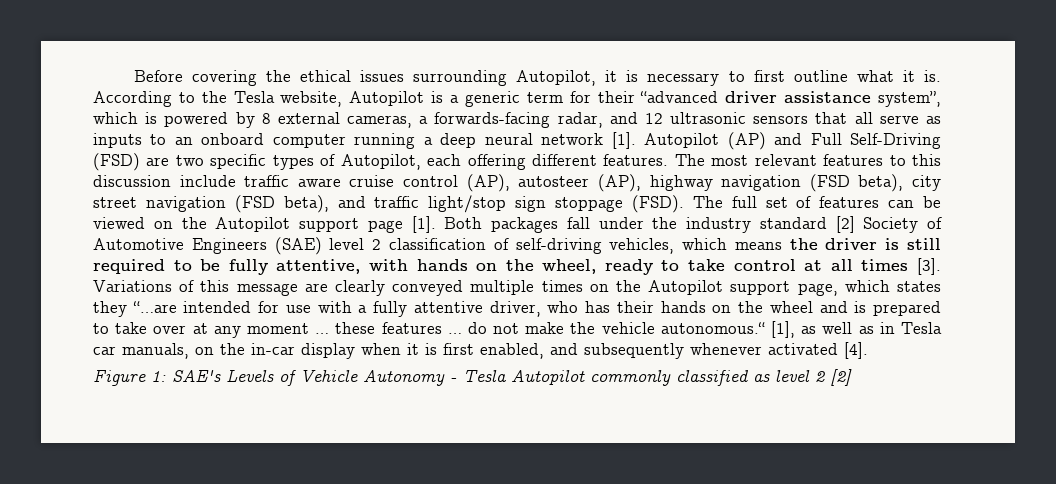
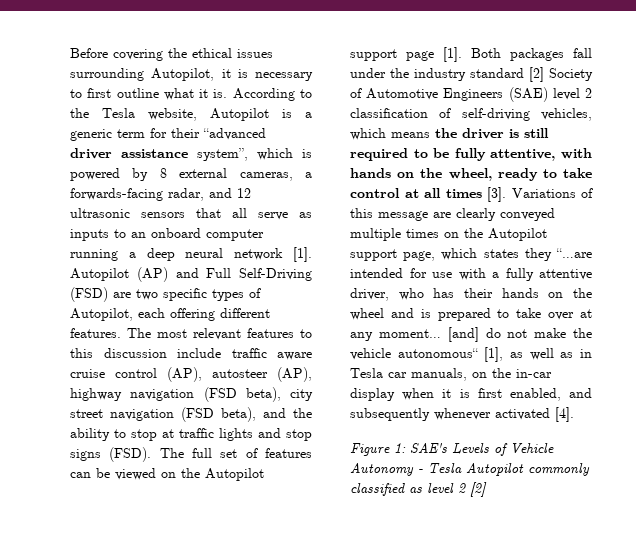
- The most relevant features to this discussion include traffic aware cruise control (AP), autosteer (AP), highway navigation (FSD beta), city street navigation (FSD beta), and traffic light/stop sign stoppage (FSD).
+ The most relevant features to this discussion include traffic aware cruise control (AP), autosteer (AP), highway navigation (FSD beta), city street navigation (FSD beta), and the ability to stop at traffic lights and stop signs (FSD).
- Variations of this message are clearly conveyed multiple times on the Autopilot support page, which states they “…are intended for use with a fully attentive driver, who has their hands on the wheel and is prepared to take over at any moment … these features … do not make the vehicle autonomous.“ [1], as well as in Tesla car manuals, on the in-car display when it is first enabled, and subsequently whenever activated [4].
+ Variations of this message are clearly conveyed multiple times on the Autopilot support page, which states they “…are intended for use with a fully attentive driver, who has their hands on the wheel and is prepared to take over at any moment… [and] do not make the vehicle autonomous“ [1], as well as in Tesla car manuals, on the in-car display when it is first enabled, and subsequently whenever activated [4].

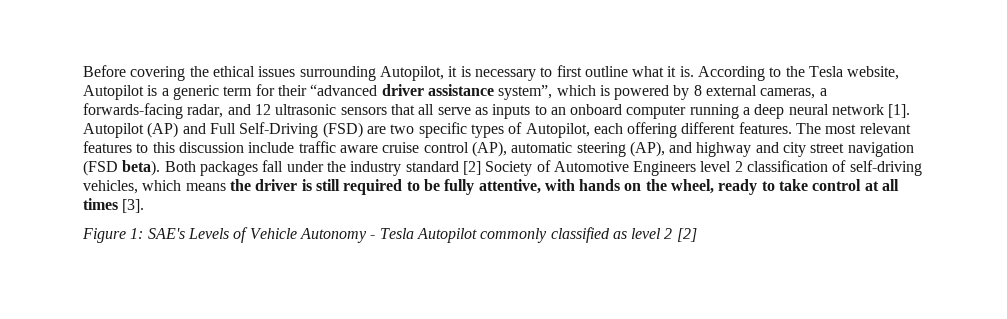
- The most relevant features to this discussion include traffic aware cruise control (AP), autosteer (AP), highway navigation (FSD beta), city street navigation (FSD beta), and the ability to stop at traffic lights and stop signs (FSD). The full set of features can be viewed on the Autopilot support page [1].
+ The most relevant features to this discussion include traffic aware cruise control (AP), automatic steering (AP), and highway and city street navigation (FSD beta).
- Both packages fall under the industry standard [2] Society of Automotive Engineers (SAE) level 2 classification of self-driving vehicles, which means the driver is still required to be fully attentive, with hands on the wheel, ready to take control at all times [3]. Variations of this message are clearly conveyed multiple times on the Autopilot support page, which states they “…are intended for use with a fully attentive driver, who has their hands on the wheel and is prepared to take over at any moment… [and] do not make the vehicle autonomous“ [1], as well as in Tesla car manuals, on the in-car display when it is first enabled, and subsequently whenever activated [4].
+ Both packages fall under the industry standard [2] Society of Automotive Engineers level 2 classification of self-driving vehicles, which means the driver is still required to be fully attentive, with hands on the wheel, ready to take control at all times [3].

